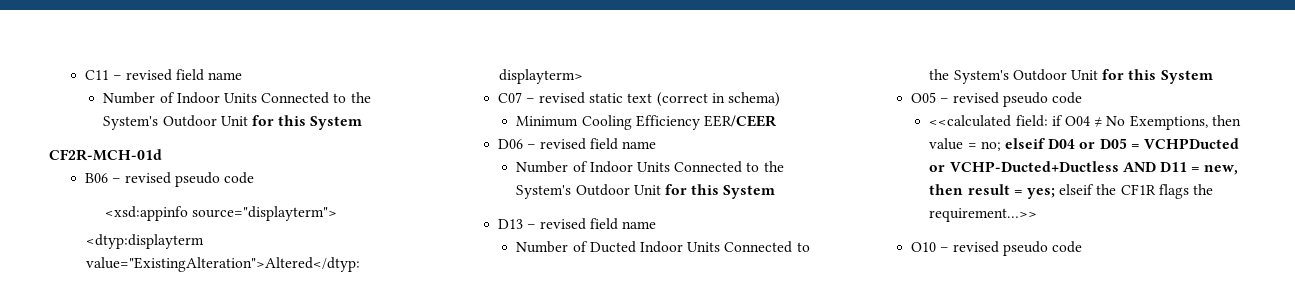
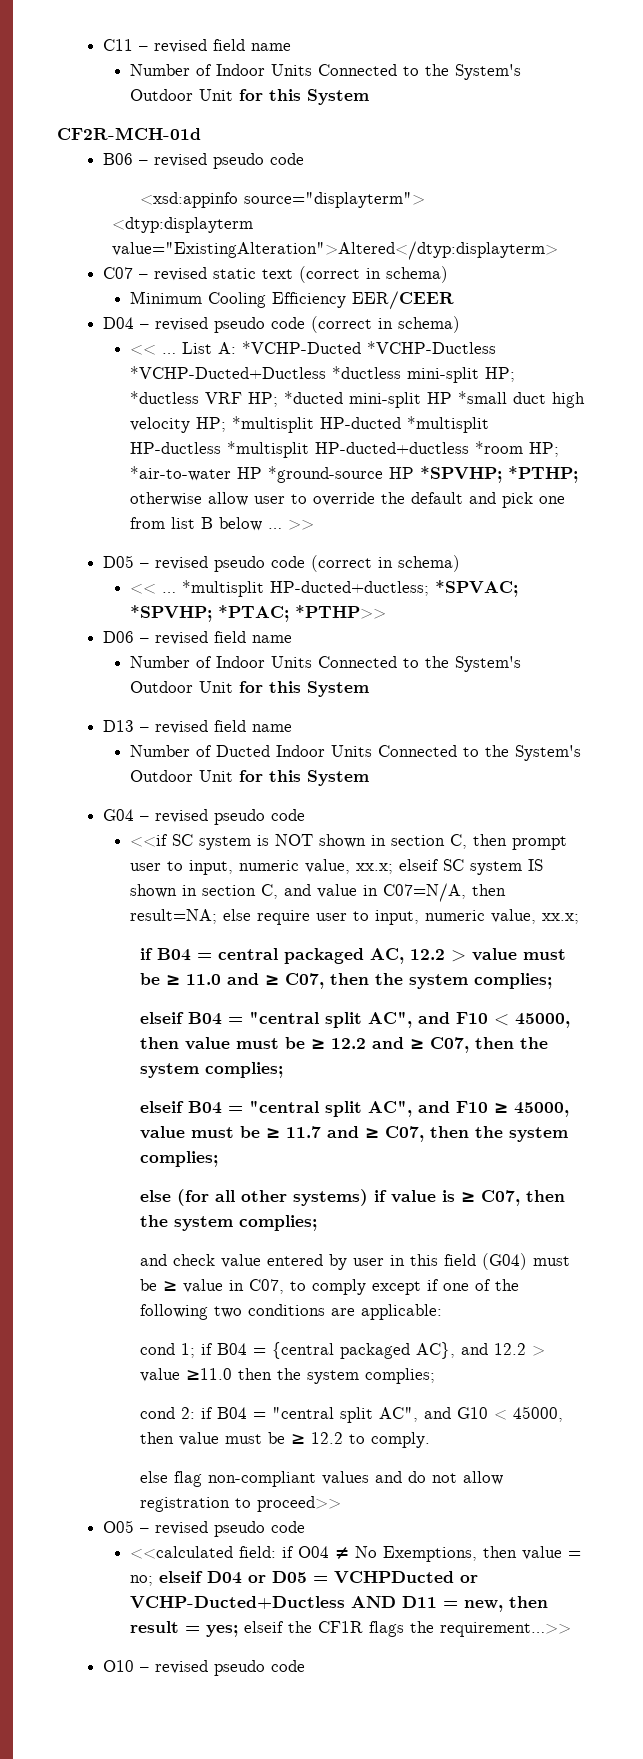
+ D04 – revised pseudo code (correct in schema)
+ << … List A: *VCHP-Ducted *VCHP-Ductless *VCHP-Ducted+Ductless *ductless mini-split HP; *ductless VRF HP; *ducted mini-split HP *small duct high velocity HP; *multisplit HP-ducted *multisplit HP-ductless *multisplit HP-ducted+ductless *room HP; *air-to-water HP *ground-source HP *SPVHP; *PTHP; otherwise allow user to override the default and pick one from list B below … >>
+ D05 – revised pseudo code (correct in schema)
+ << … *multisplit HP-ducted+ductless; *SPVAC; *SPVHP; *PTAC; *PTHP>>
+ G04 – revised pseudo code
+ <<if SC system is NOT shown in section C, then prompt user to input, numeric value, xx.x; elseif SC system IS shown in section C, and value in C07=N/A, then result=NA; else require user to input, numeric value, xx.x;
+ if B04 = central packaged AC, 12.2 > value must be ≥ 11.0 and ≥ C07, then the system complies;
+ elseif B04 = "central split AC", and F10 < 45000, then value must be ≥ 12.2 and ≥ C07, then the system complies;
+ elseif B04 = "central split AC", and F10 ≥ 45000, value must be ≥ 11.7 and ≥ C07, then the system complies;
+ else (for all other systems) if value is ≥ C07, then the system complies;
+ and check value entered by user in this field (G04) must be ≥ value in C07, to comply except if one of the following two conditions are applicable:
+ cond 1; if B04 = {central packaged AC}, and 12.2 > value ≥11.0 then the system complies;
+ cond 2: if B04 = "central split AC", and G10 < 45000, then value must be ≥ 12.2 to comply.
+ else flag non-compliant values and do not allow registration to proceed>>

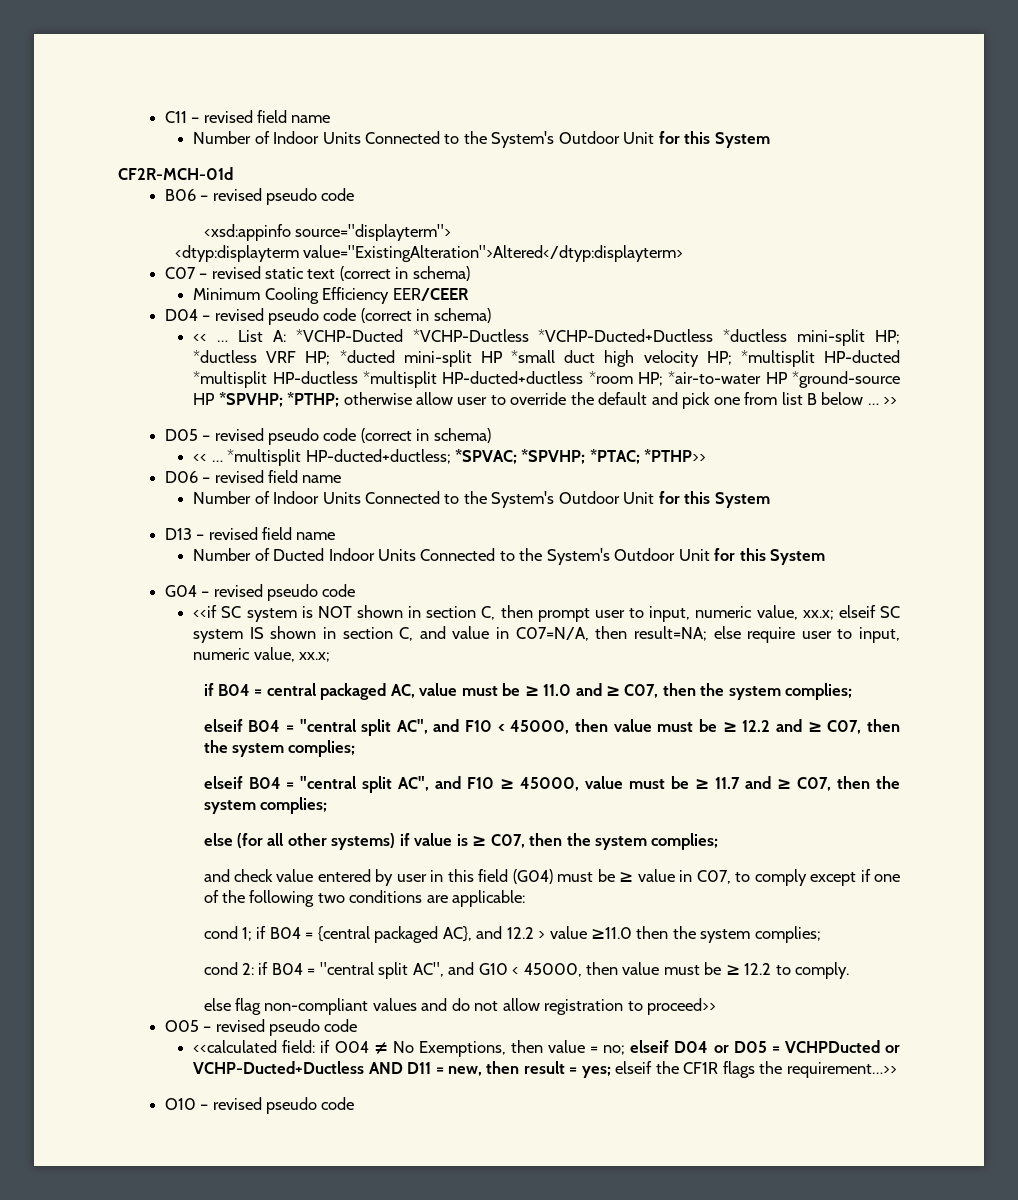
- if B04 = central packaged AC, 12.2 > value must be ≥ 11.0 and ≥ C07, then the system complies;
+ if B04 = central packaged AC, value must be ≥ 11.0 and ≥ C07, then the system complies;

